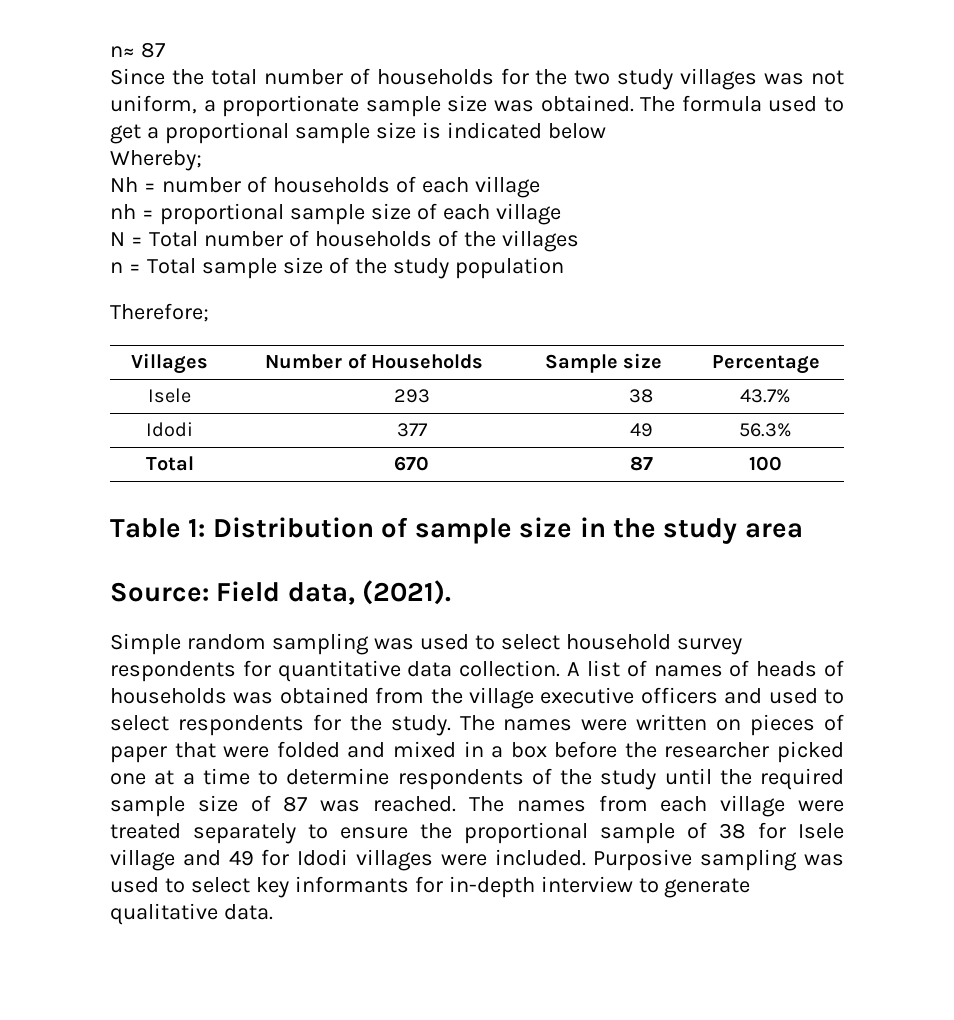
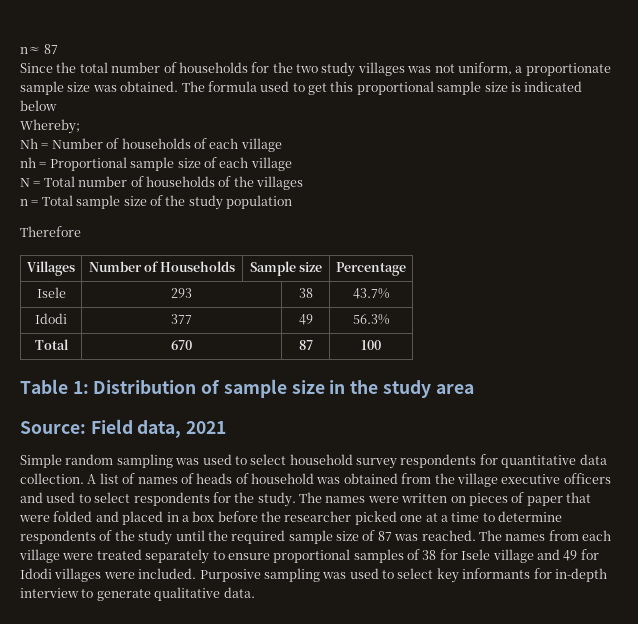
- The formula used to get a proportional sample size is indicated below
+ The formula used to get this proportional sample size is indicated below
- Nh = number of households of each village
+ Nh = Number of households of each village
- nh = proportional sample size of each village
+ nh = Proportional sample size of each village
- Therefore;
+ Therefore
- Source: Field data, (2021).
+ Source: Field data, 2021
- A list of names of heads of households was obtained from the village executive officers and used to select respondents for the study.
+ A list of names of heads of household was obtained from the village executive officers and used to select respondents for the study.
- The names were written on pieces of paper that were folded and mixed in a box before the researcher picked one at a time to determine respondents of the study until the required sample size of 87 was reached.
+ The names were written on pieces of paper that were folded and placed in a box before the researcher picked one at a time to determine respondents of the study until the required sample size of 87 was reached.
- The names from each village were treated separately to ensure the proportional sample of 38 for Isele village and 49 for Idodi villages were included.
+ The names from each village were treated separately to ensure proportional samples of 38 for Isele village and 49 for Idodi villages were included.

